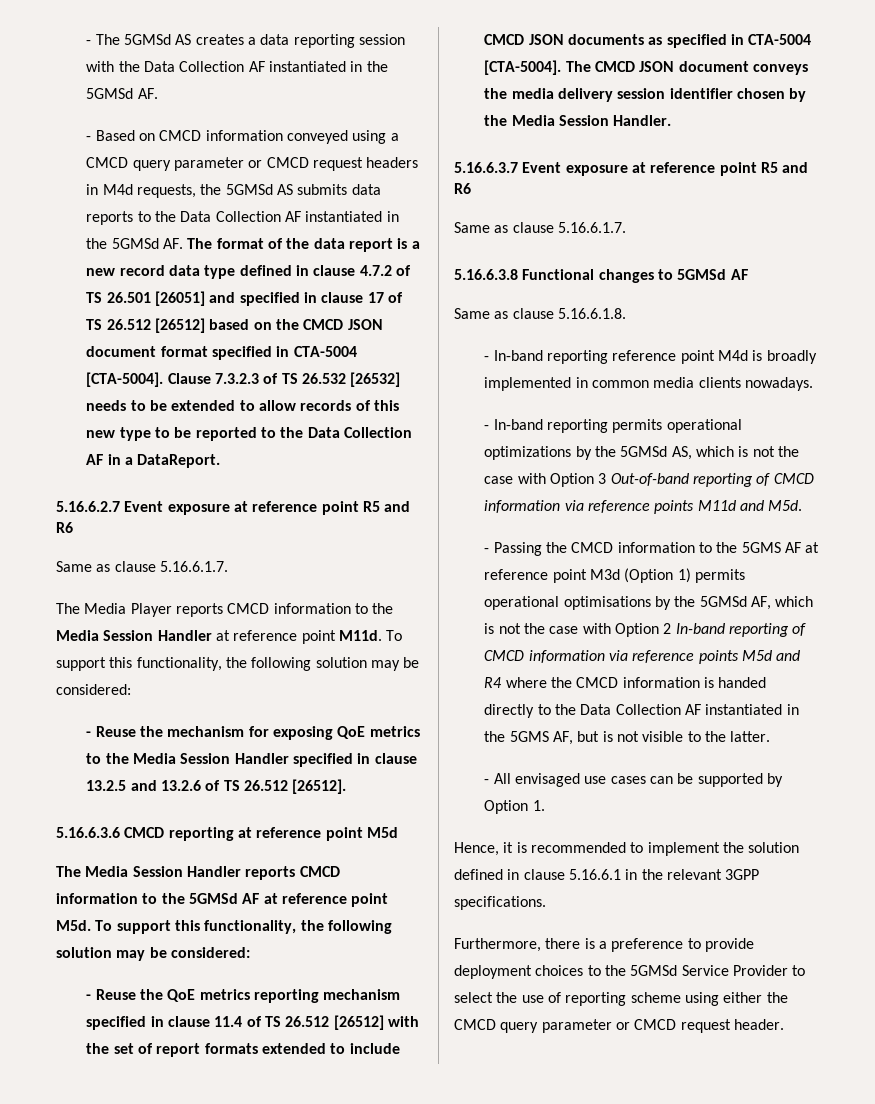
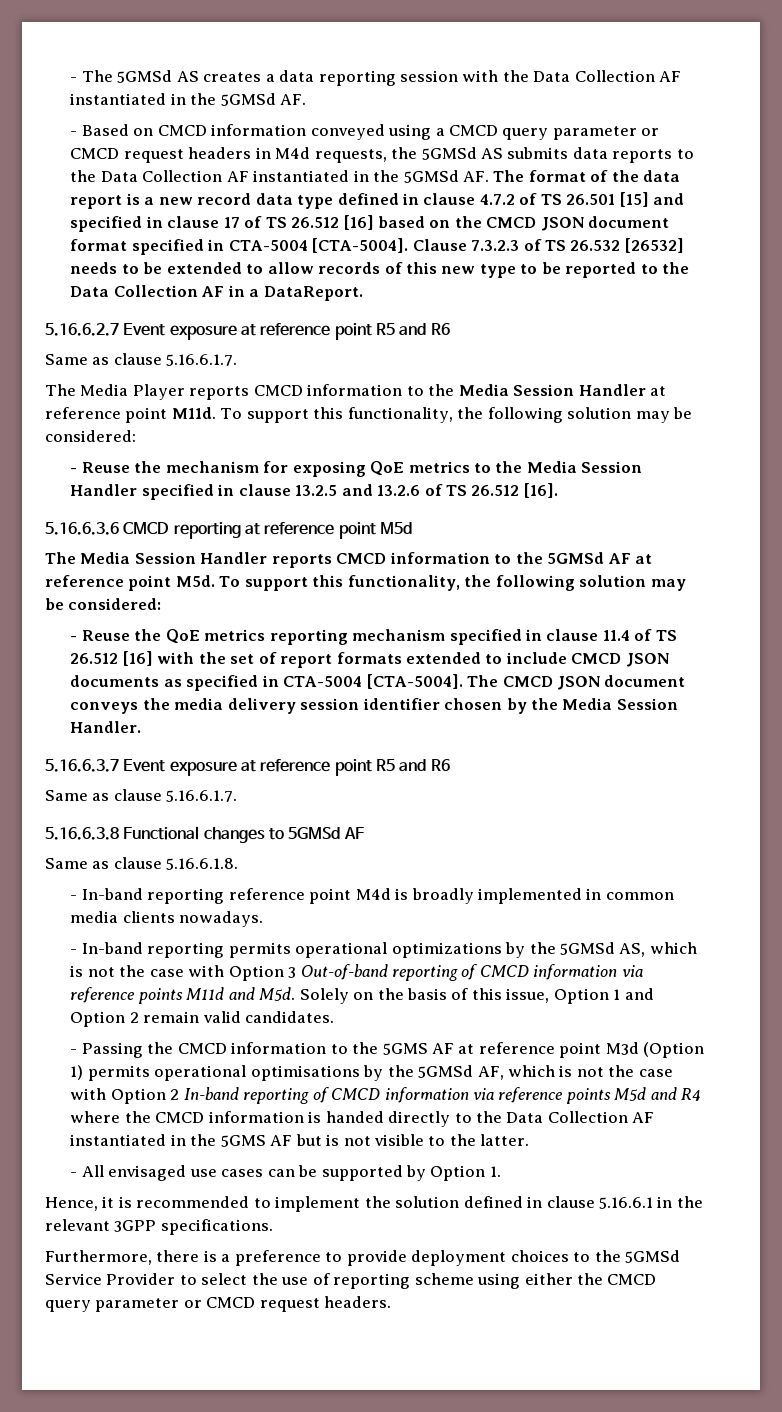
- - Based on CMCD information conveyed using a CMCD query parameter or CMCD request headers in M4d requests, the 5GMSd AS submits data reports to the Data Collection AF instantiated in the 5GMSd AF. The format of the data report is a new record data type defined in clause 4.7.2 of TS 26.501 [26051] and specified in clause 17 of TS 26.512 [26512] based on the CMCD JSON document format specified in CTA-5004 [CTA-5004].
+ - Based on CMCD information conveyed using a CMCD query parameter or CMCD request headers in M4d requests, the 5GMSd AS submits data reports to the Data Collection AF instantiated in the 5GMSd AF. The format of the data report is a new record data type defined in clause 4.7.2 of TS 26.501 [15] and specified in clause 17 of TS 26.512 [16] based on the CMCD JSON document format specified in CTA-5004 [CTA-5004].
- - Reuse the mechanism for exposing QoE metrics to the Media Session Handler specified in clause 13.2.5 and 13.2.6 of TS 26.512 [26512].
+ - Reuse the mechanism for exposing QoE metrics to the Media Session Handler specified in clause 13.2.5 and 13.2.6 of TS 26.512 [16].
- - Reuse the QoE metrics reporting mechanism specified in clause 11.4 of TS 26.512 [26512] with the set of report formats extended to include CMCD JSON documents as specified in CTA-5004 [CTA-5004].
+ - Reuse the QoE metrics reporting mechanism specified in clause 11.4 of TS 26.512 [16] with the set of report formats extended to include CMCD JSON documents as specified in CTA-5004 [CTA-5004].
- - In-band reporting permits operational optimizations by the 5GMSd AS, which is not the case with Option 3 Out-of-band reporting of CMCD information via reference points M11d and M5d.
+ - In-band reporting permits operational optimizations by the 5GMSd AS, which is not the case with Option 3 Out-of-band reporting of CMCD information via reference points M11d and M5d. Solely on the basis of this issue, Option 1 and Option 2 remain valid candidates.
- - Passing the CMCD information to the 5GMS AF at reference point M3d (Option 1) permits operational optimisations by the 5GMSd AF, which is not the case with Option 2 In-band reporting of CMCD information via reference points M5d and R4 where the CMCD information is handed directly to the Data Collection AF instantiated in the 5GMS AF, but is not visible to the latter.
+ - Passing the CMCD information to the 5GMS AF at reference point M3d (Option 1) permits operational optimisations by the 5GMSd AF, which is not the case with Option 2 In-band reporting of CMCD information via reference points M5d and R4 where the CMCD information is handed directly to the Data Collection AF instantiated in the 5GMS AF but is not visible to the latter.
- Furthermore, there is a preference to provide deployment choices to the 5GMSd Service Provider to select the use of reporting scheme using either the CMCD query parameter or CMCD request header.
+ Furthermore, there is a preference to provide deployment choices to the 5GMSd Service Provider to select the use of reporting scheme using either the CMCD query parameter or CMCD request headers.

